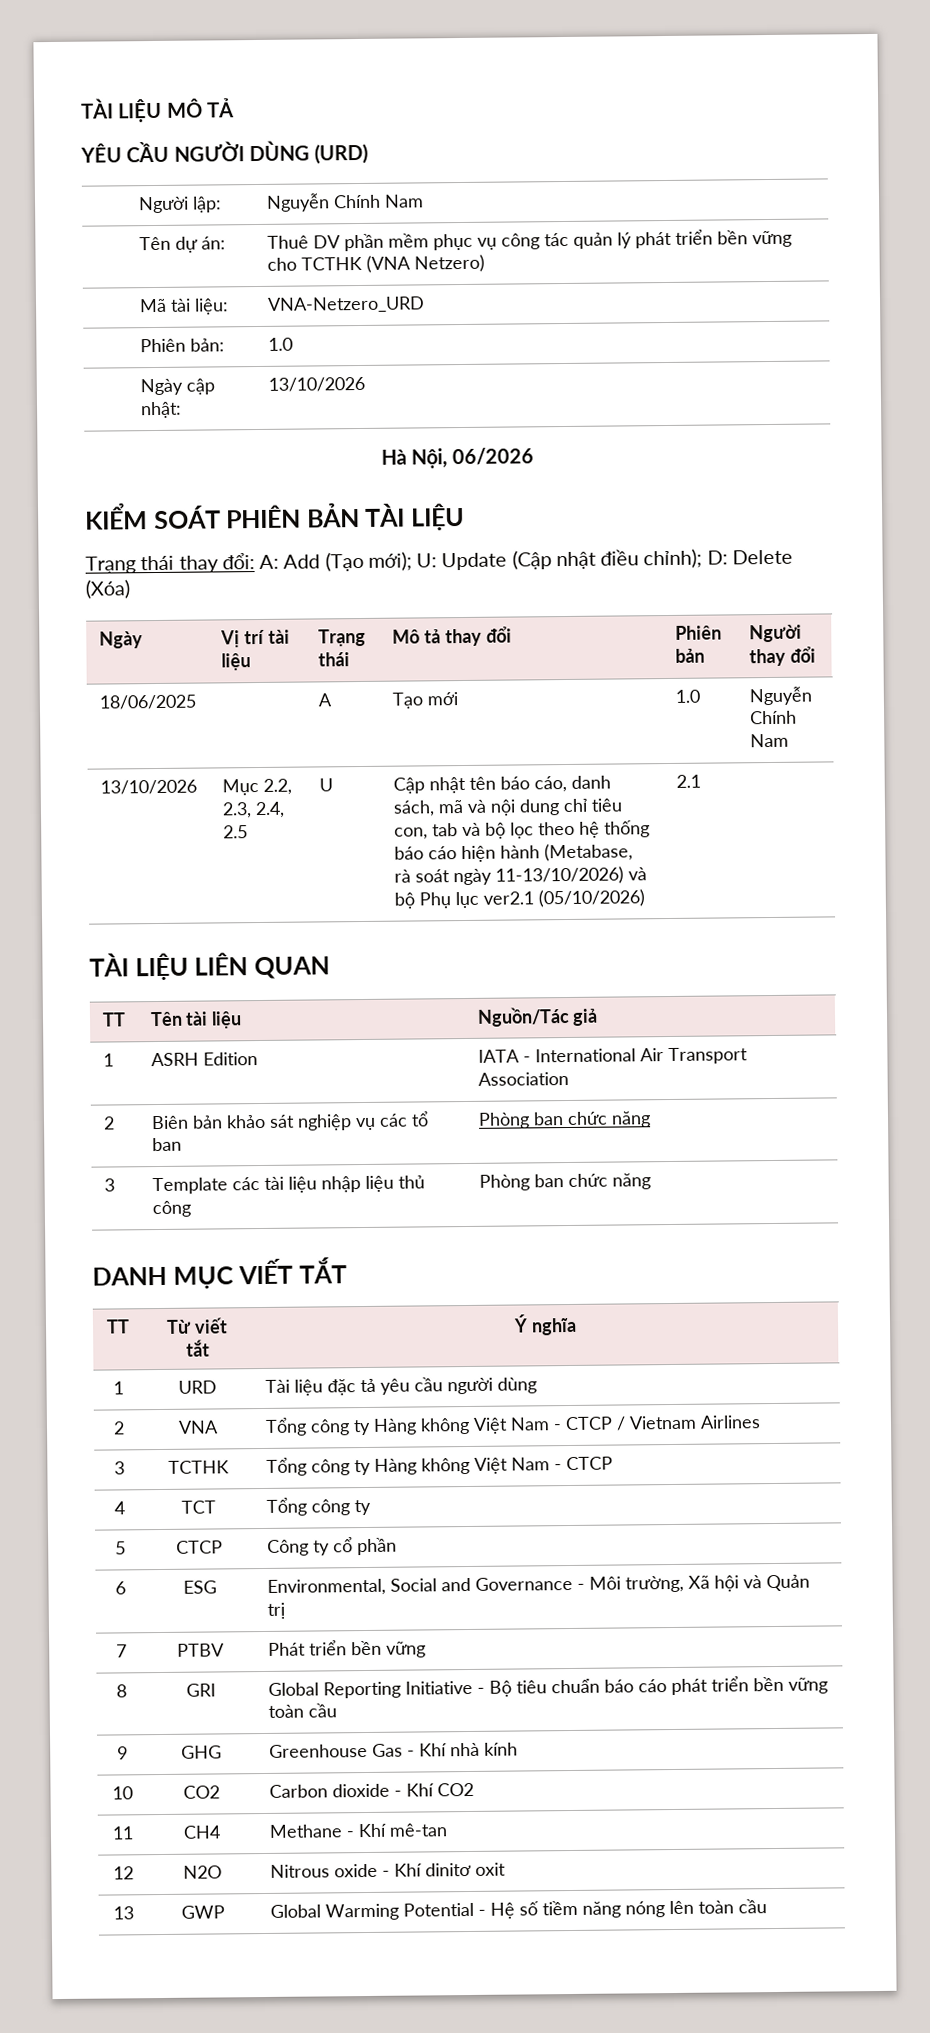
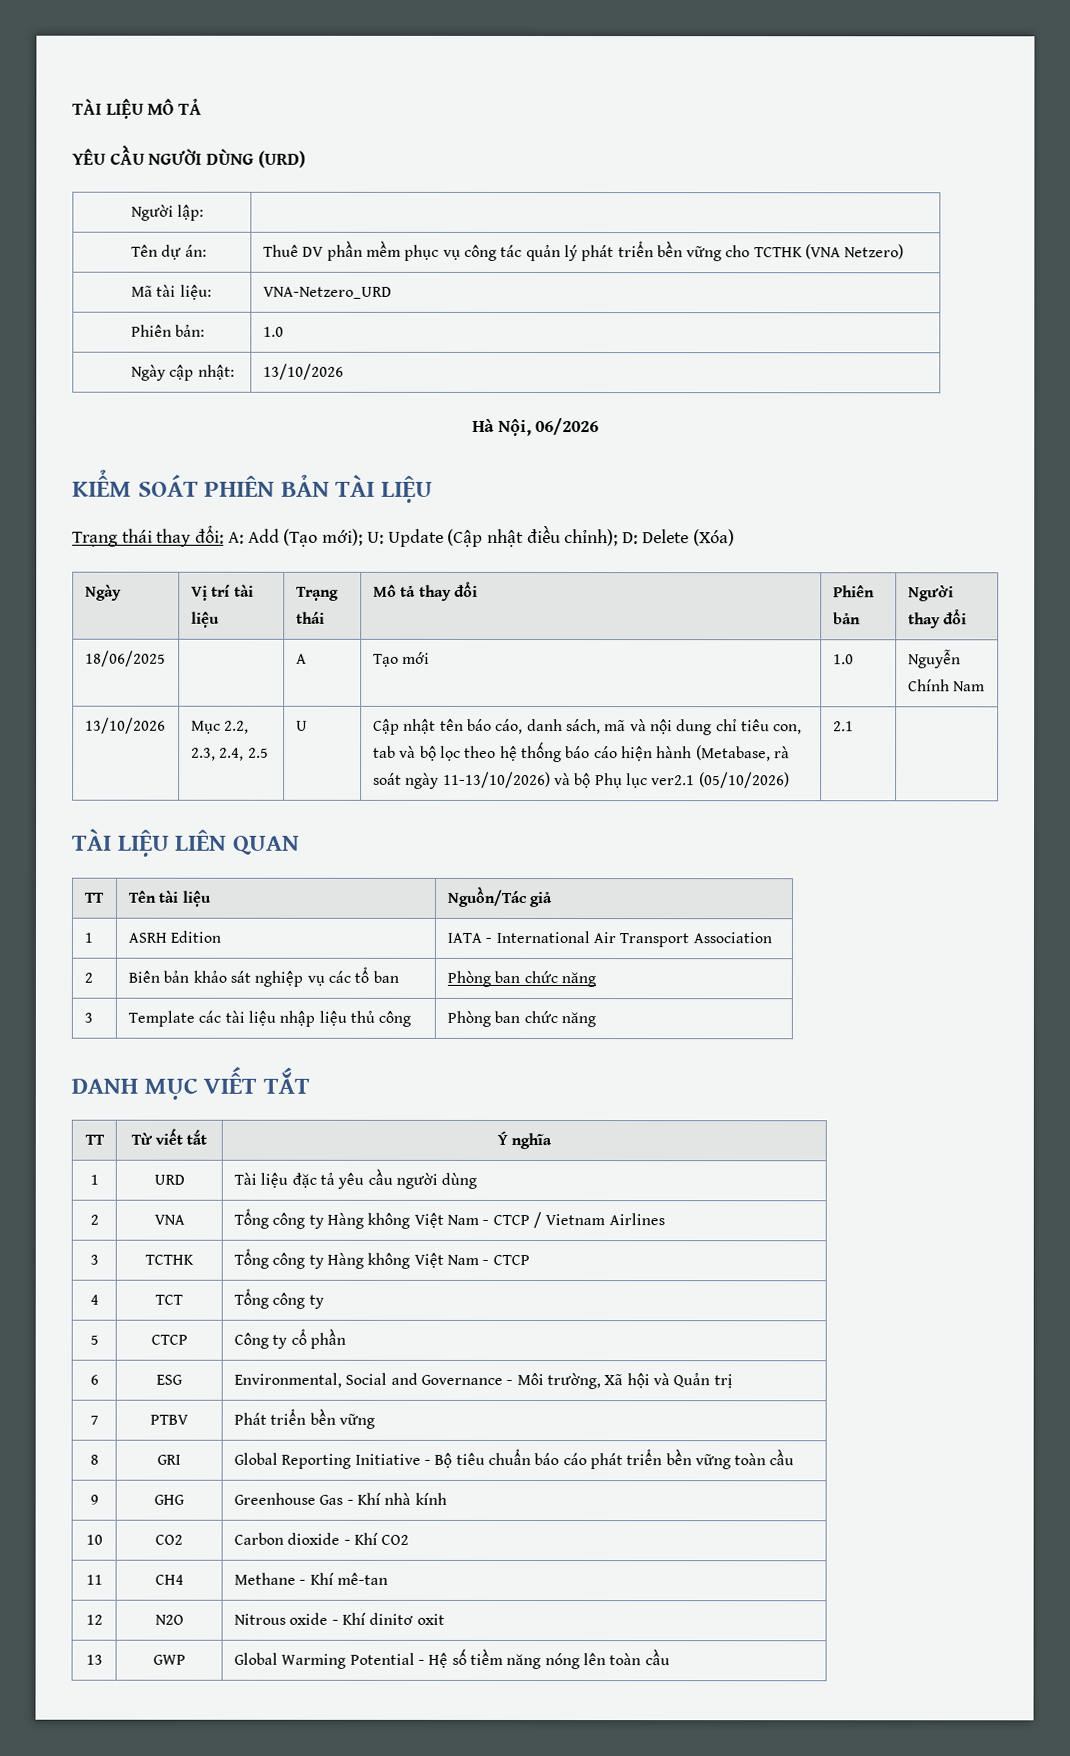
- Người lập: | Nguyễn Chính Nam
+ Người lập: |

